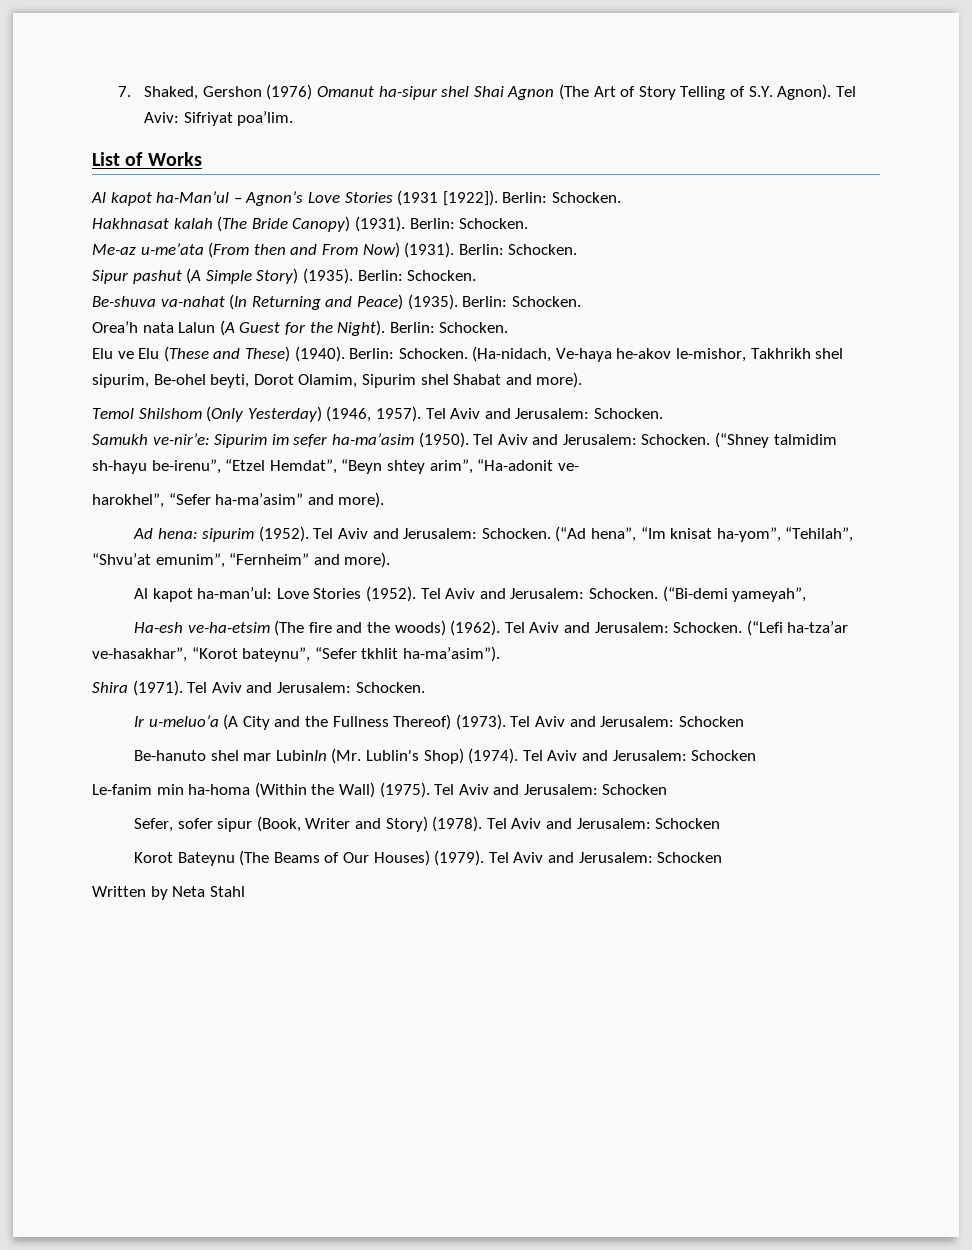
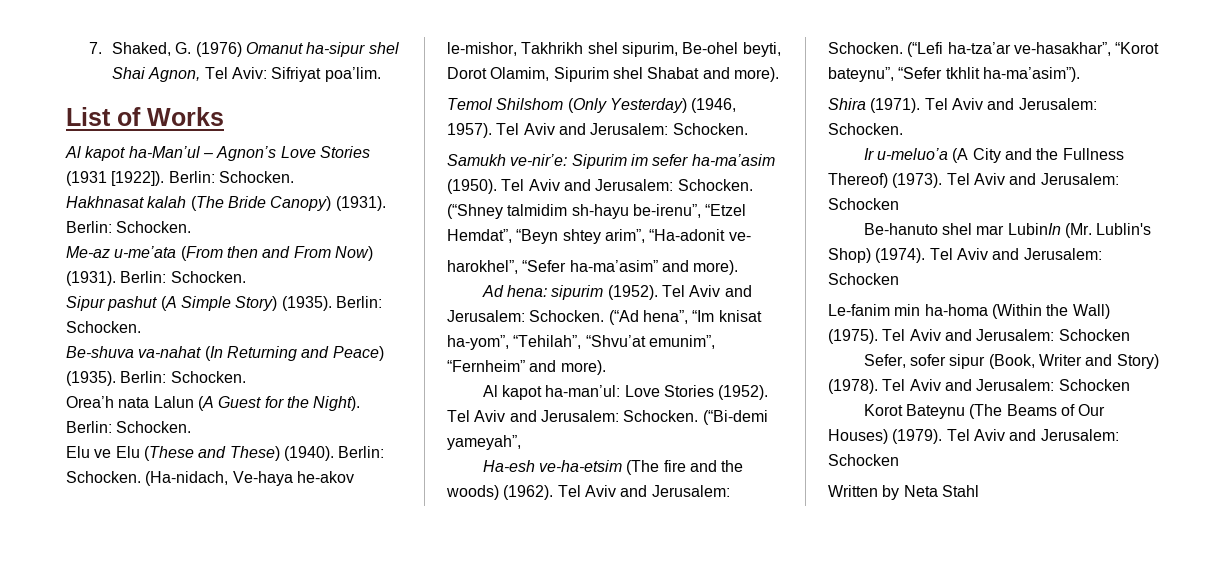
- 7. Shaked, Gershon (1976) Omanut ha-sipur shel Shai Agnon (The Art of Story Telling of S.Y. Agnon). Tel Aviv: Sifriyat poa’lim.
+ 7. Shaked, G. (1976) Omanut ha-sipur shel Shai Agnon, Tel Aviv: Sifriyat poa’lim.

